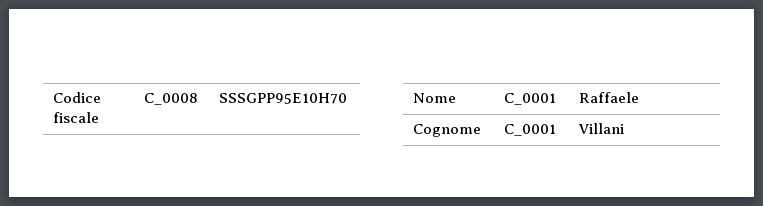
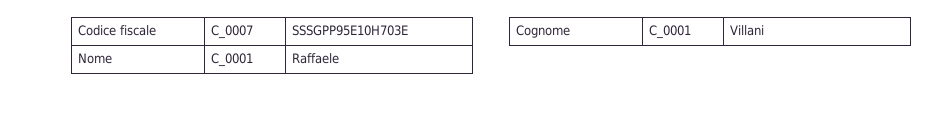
- Codice fiscale | C_0008 | SSSGPP95E10H70
+ Codice fiscale | C_0007 | SSSGPP95E10H703E

